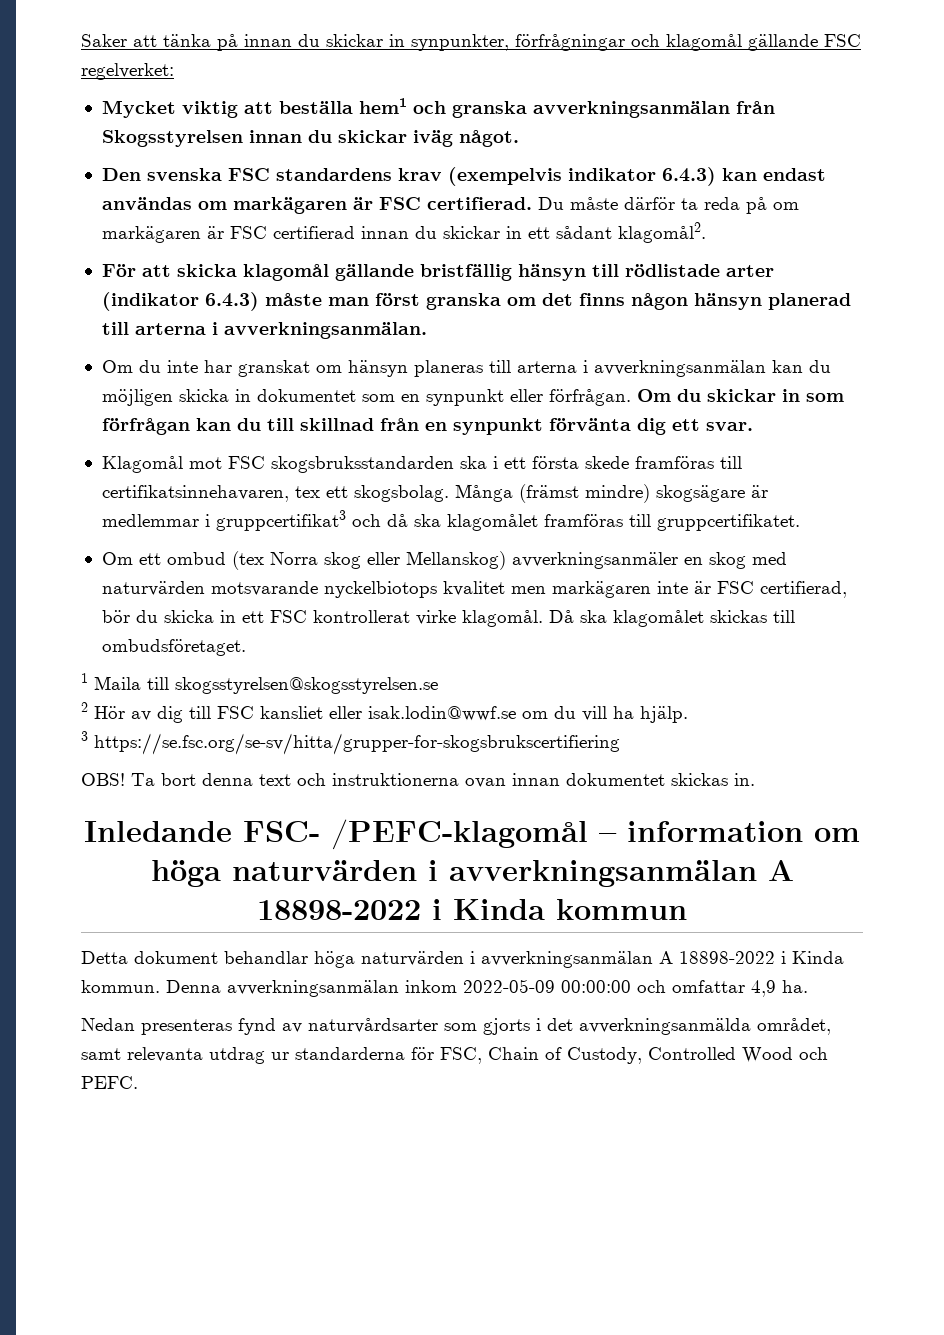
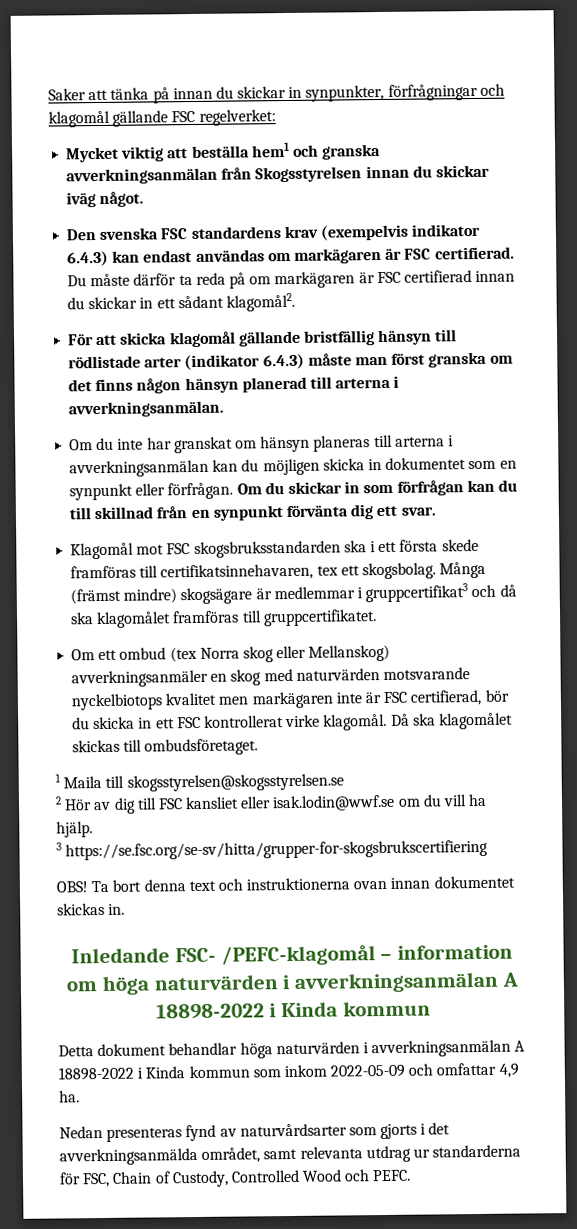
- Detta dokument behandlar höga naturvärden i avverkningsanmälan A 18898-2022 i Kinda kommun. Denna avverkningsanmälan inkom 2022-05-09 00:00:00 och omfattar 4,9 ha.
+ Detta dokument behandlar höga naturvärden i avverkningsanmälan A 18898-2022 i Kinda kommun som inkom 2022-05-09 och omfattar 4,9 ha.

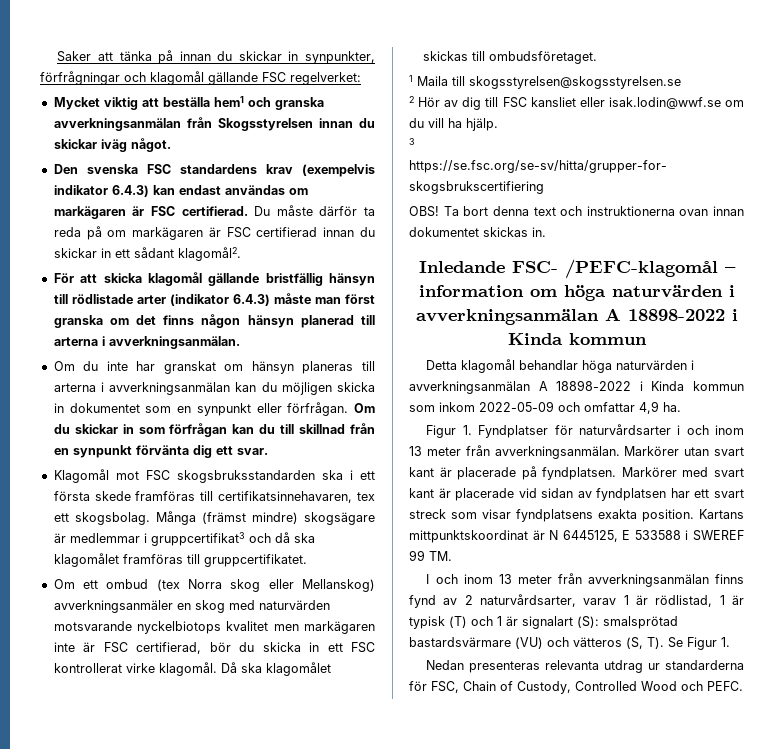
- Detta dokument behandlar höga naturvärden i avverkningsanmälan A 18898-2022 i Kinda kommun som inkom 2022-05-09 och omfattar 4,9 ha.
+ Detta klagomål behandlar höga naturvärden i avverkningsanmälan A 18898-2022 i Kinda kommun som inkom 2022-05-09 och omfattar 4,9 ha.
- Nedan presenteras fynd av naturvårdsarter som gjorts i det avverkningsanmälda området, samt relevanta utdrag ur standarderna för FSC, Chain of Custody, Controlled Wood och PEFC.
+ Figur 1. Fyndplatser för naturvårdsarter i och inom 13 meter från avverkningsanmälan. Markörer utan svart kant är placerade på fyndplatsen. Markörer med svart kant är placerade vid sidan av fyndplatsen har ett svart streck som visar fyndplatsens exakta position. Kartans mittpunktskoordinat är N 6445125, E 533588 i SWEREF 99 TM.
+ I och inom 13 meter från avverkningsanmälan finns fynd av 2 naturvårdsarter, varav 1 är rödlistad, 1 är typisk (T) och 1 är signalart (S): smalsprötad bastardsvärmare (VU) och vätteros (S, T). Se Figur 1.
+ Nedan presenteras relevanta utdrag ur standarderna för FSC, Chain of Custody, Controlled Wood och PEFC.

